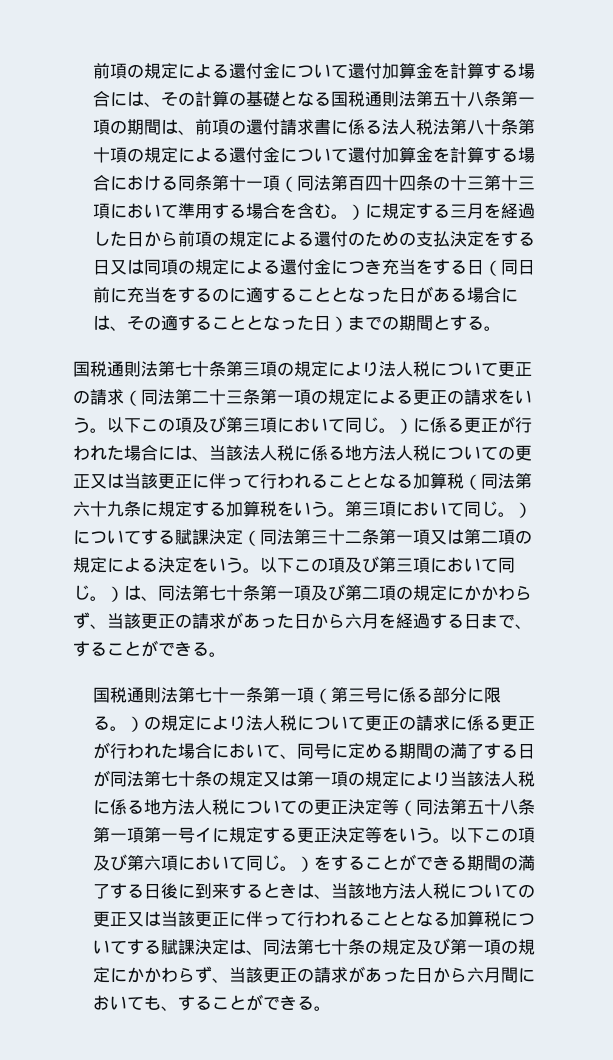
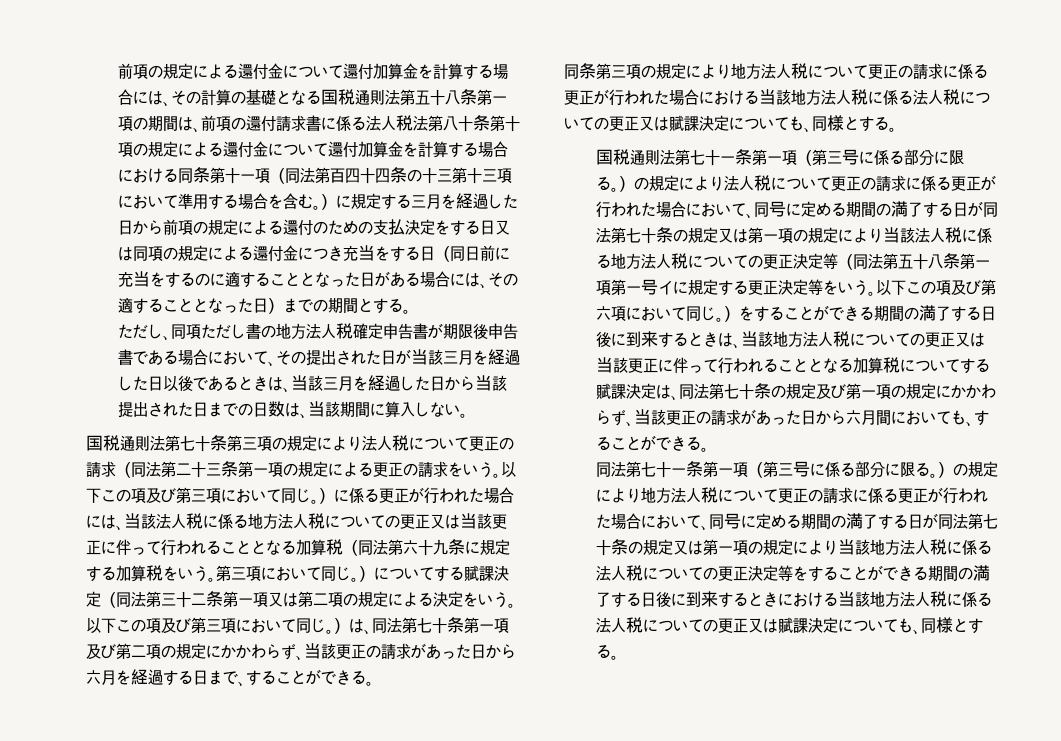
+ ただし、同項ただし書の地方法人税確定申告書が期限後申告書である場合において、その提出された日が当該三月を経過した日以後であるときは、当該三月を経過した日から当該提出された日までの日数は、当該期間に算入しない。
+ 同条第三項の規定により地方法人税について更正の請求に係る更正が行われた場合における当該地方法人税に係る法人税についての更正又は賦課決定についても、同様とする。
+ 同法第七十一条第一項（第三号に係る部分に限る。）の規定により地方法人税について更正の請求に係る更正が行われた場合において、同号に定める期間の満了する日が同法第七十条の規定又は第一項の規定により当該地方法人税に係る法人税についての更正決定等をすることができる期間の満了する日後に到来するときにおける当該地方法人税に係る法人税についての更正又は賦課決定についても、同様とする。

